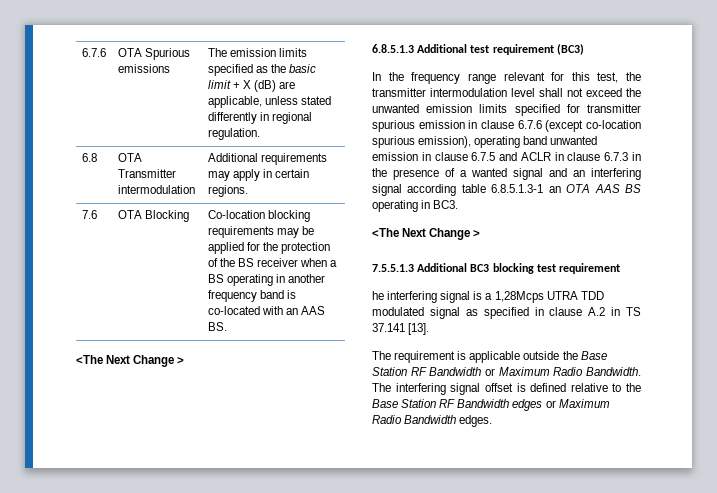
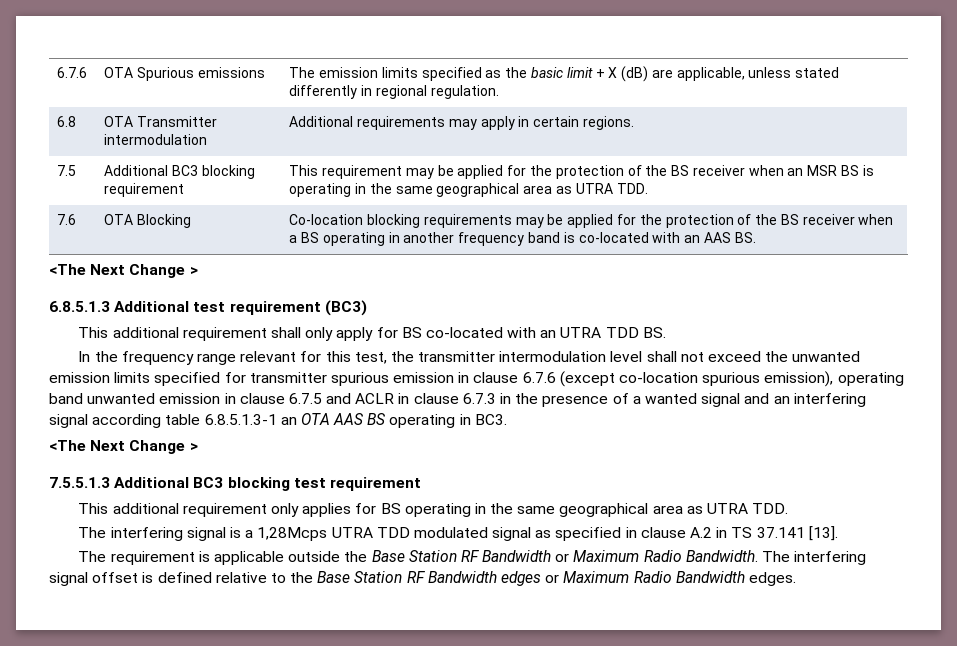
+ 7.5 | Additional BC3 blocking requirement | This requirement may be applied for the protection of the BS receiver when an MSR BS is operating in the same geographical area as UTRA TDD.
+ This additional requirement shall only apply for BS co-located with an UTRA TDD BS.
- he interfering signal is a 1,28Mcps UTRA TDD modulated signal as specified in clause A.2 in TS 37.141 [13].
+ This additional requirement only applies for BS operating in the same geographical area as UTRA TDD.
+ The interfering signal is a 1,28Mcps UTRA TDD modulated signal as specified in clause A.2 in TS 37.141 [13].

